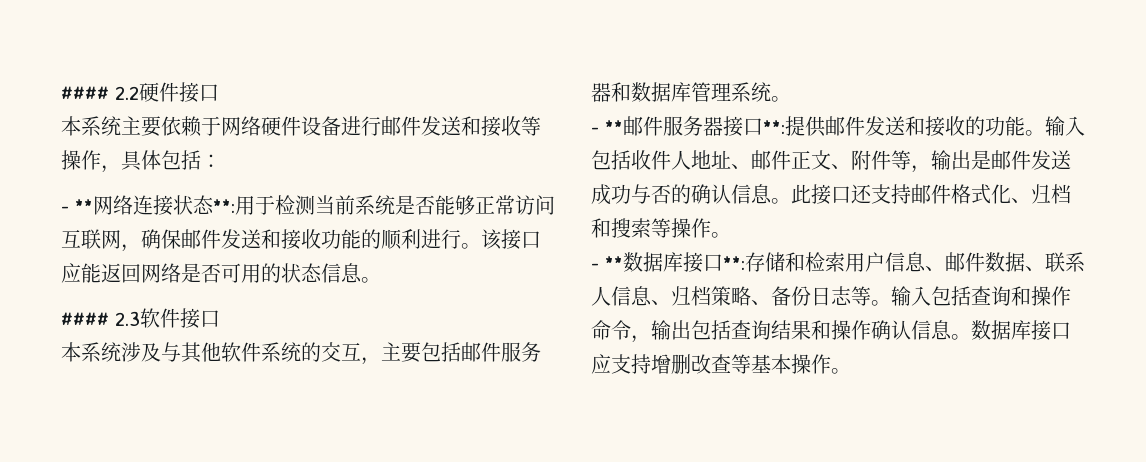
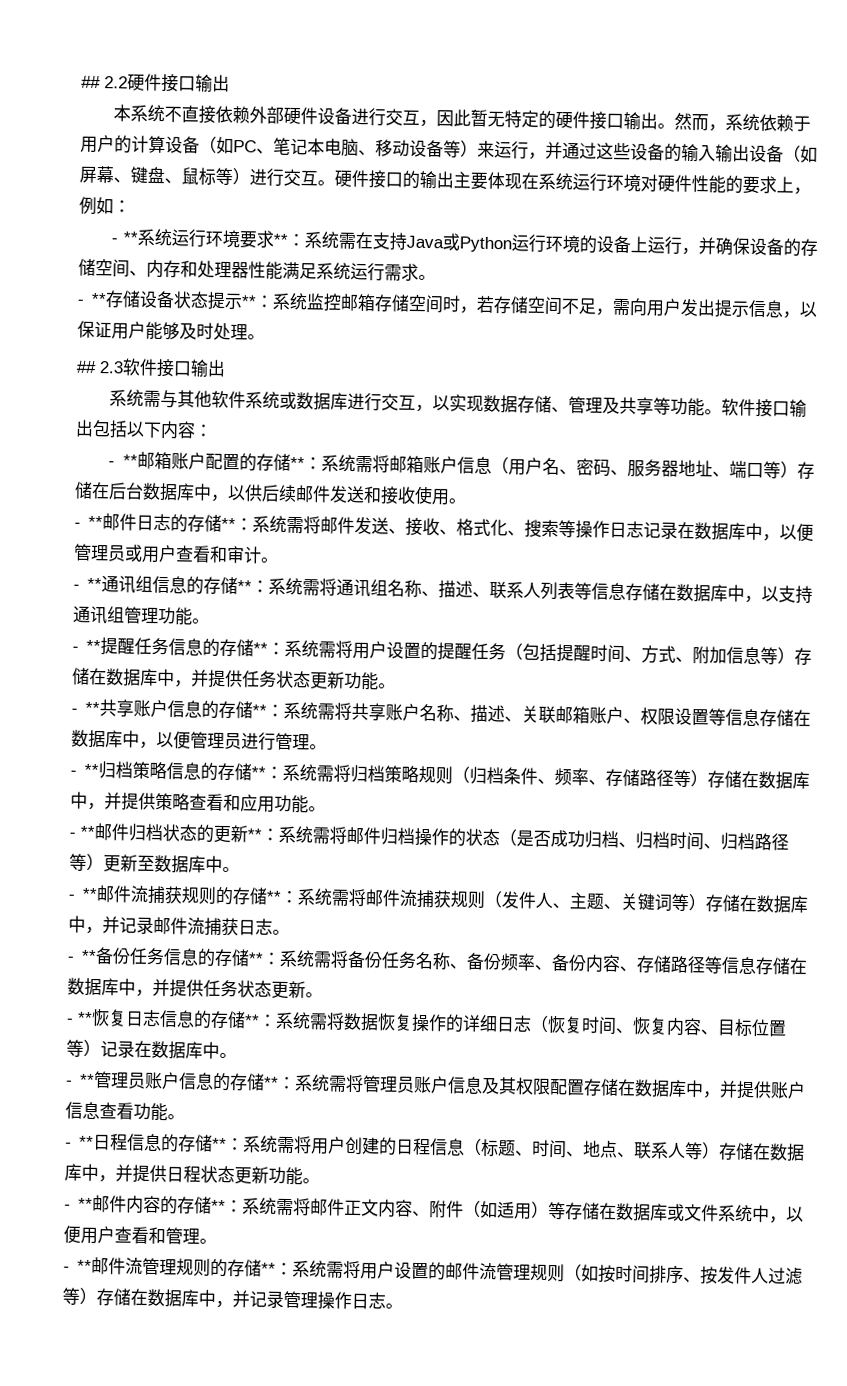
- #### 2.2硬件接口
- 本系统主要依赖于网络硬件设备进行邮件发送和接收等操作，具体包括：
- - **网络连接状态**:用于检测当前系统是否能够正常访问互联网，确保邮件发送和接收功能的顺利进行。该接口应能返回网络是否可用的状态信息。
- #### 2.3软件接口
- 本系统涉及与其他软件系统的交互，主要包括邮件服务器和数据库管理系统。
- - **邮件服务器接口**:提供邮件发送和接收的功能。输入包括收件人地址、邮件正文、附件等，输出是邮件发送成功与否的确认信息。此接口还支持邮件格式化、归档和搜索等操作。
- - **数据库接口**:存储和检索用户信息、邮件数据、联系人信息、归档策略、备份日志等。输入包括查询和操作命令，输出包括查询结果和操作确认信息。数据库接口应支持增删改查等基本操作。
+ ## 2.2硬件接口输出
+ 本系统不直接依赖外部硬件设备进行交互，因此暂无特定的硬件接口输出。然而，系统依赖于用户的计算设备（如PC、笔记本电脑、移动设备等）来运行，并通过这些设备的输入输出设备（如屏幕、键盘、鼠标等）进行交互。硬件接口的输出主要体现在系统运行环境对硬件性能的要求上，例如：
+ - **系统运行环境要求**：系统需在支持Java或Python运行环境的设备上运行，并确保设备的存储空间、内存和处理器性能满足系统运行需求。
+ - **存储设备状态提示**：系统监控邮箱存储空间时，若存储空间不足，需向用户发出提示信息，以保证用户能够及时处理。
+ ## 2.3软件接口输出
+ 系统需与其他软件系统或数据库进行交互，以实现数据存储、管理及共享等功能。软件接口输出包括以下内容：
+ - **邮箱账户配置的存储**：系统需将邮箱账户信息（用户名、密码、服务器地址、端口等）存储在后台数据库中，以供后续邮件发送和接收使用。
+ - **邮件日志的存储**：系统需将邮件发送、接收、格式化、搜索等操作日志记录在数据库中，以便管理员或用户查看和审计。
+ - **通讯组信息的存储**：系统需将通讯组名称、描述、联系人列表等信息存储在数据库中，以支持通讯组管理功能。
+ - **提醒任务信息的存储**：系统需将用户设置的提醒任务（包括提醒时间、方式、附加信息等）存储在数据库中，并提供任务状态更新功能。
+ - **共享账户信息的存储**：系统需将共享账户名称、描述、关联邮箱账户、权限设置等信息存储在数据库中，以便管理员进行管理。
+ - **归档策略信息的存储**：系统需将归档策略规则（归档条件、频率、存储路径等）存储在数据库中，并提供策略查看和应用功能。
+ - **邮件归档状态的更新**：系统需将邮件归档操作的状态（是否成功归档、归档时间、归档路径等）更新至数据库中。
+ - **邮件流捕获规则的存储**：系统需将邮件流捕获规则（发件人、主题、关键词等）存储在数据库中，并记录邮件流捕获日志。
+ - **备份任务信息的存储**：系统需将备份任务名称、备份频率、备份内容、存储路径等信息存储在数据库中，并提供任务状态更新。
+ - **恢复日志信息的存储**：系统需将数据恢复操作的详细日志（恢复时间、恢复内容、目标位置等）记录在数据库中。
+ - **管理员账户信息的存储**：系统需将管理员账户信息及其权限配置存储在数据库中，并提供账户信息查看功能。
+ - **日程信息的存储**：系统需将用户创建的日程信息（标题、时间、地点、联系人等）存储在数据库中，并提供日程状态更新功能。
+ - **邮件内容的存储**：系统需将邮件正文内容、附件（如适用）等存储在数据库或文件系统中，以便用户查看和管理。
+ - **邮件流管理规则的存储**：系统需将用户设置的邮件流管理规则（如按时间排序、按发件人过滤等）存储在数据库中，并记录管理操作日志。

